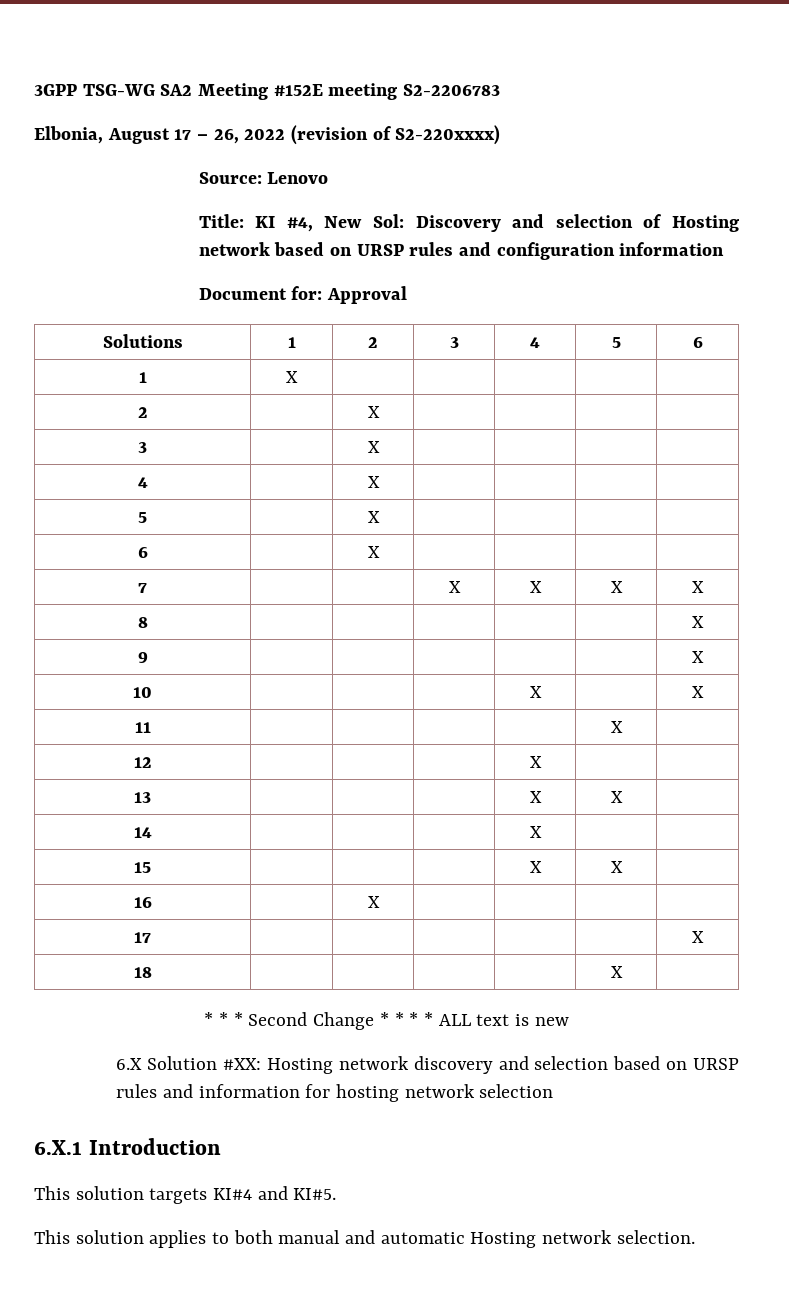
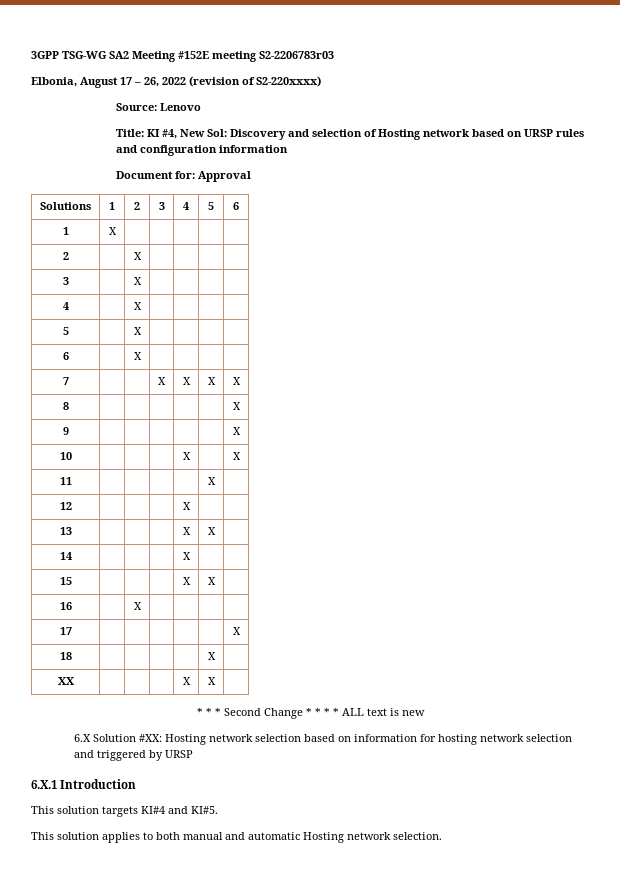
- 3GPP TSG-WG SA2 Meeting #152E meeting S2-2206783
+ 3GPP TSG-WG SA2 Meeting #152E meeting S2-2206783r03
+ XX | | | | X | X |
- 6.X Solution #XX: Hosting network discovery and selection based on URSP rules and information for hosting network selection
+ 6.X Solution #XX: Hosting network selection based on information for hosting network selection and triggered by URSP

